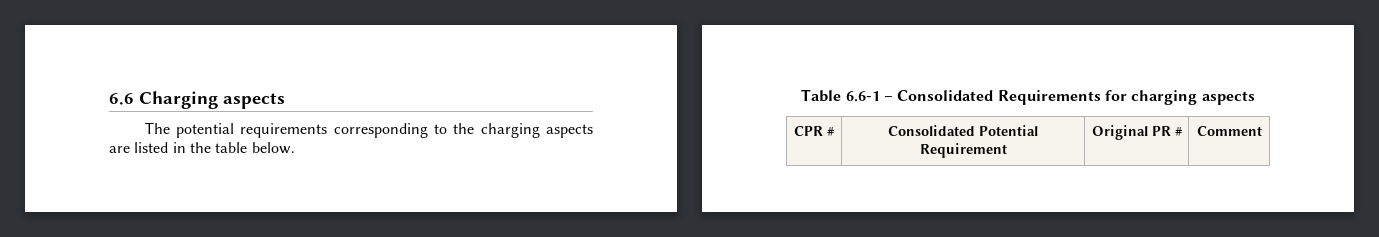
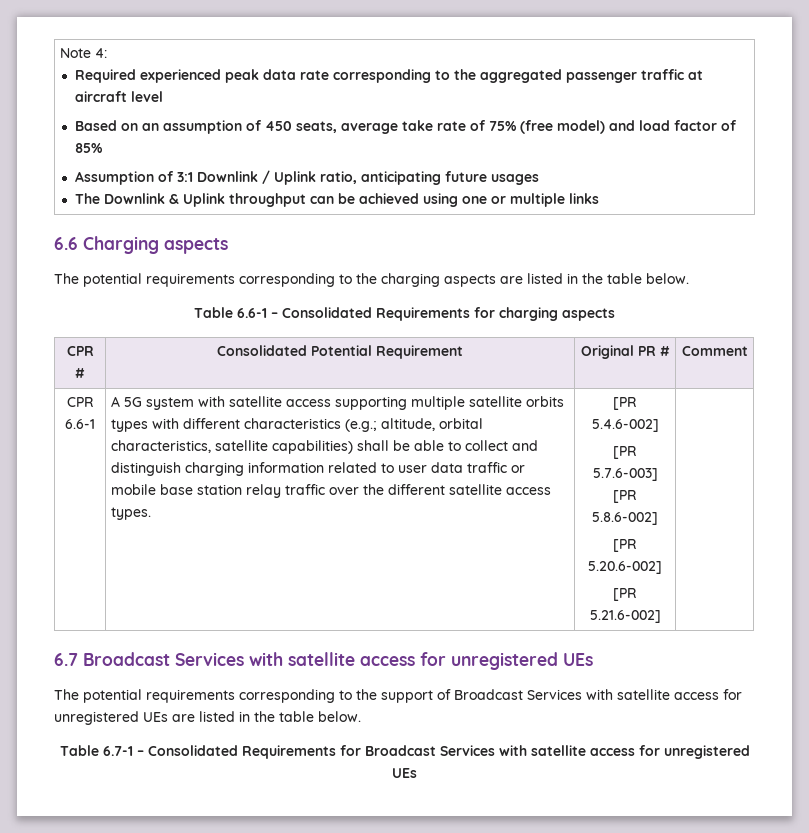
+ Note 4:
+ Required experienced peak data rate corresponding to the aggregated passenger traffic at aircraft level
+ Based on an assumption of 450 seats, average take rate of 75% (free model) and load factor of 85%
+ Assumption of 3:1 Downlink / Uplink ratio, anticipating future usages
+ The Downlink & Uplink throughput can be achieved using one or multiple links
+ CPR 6.6-1 | A 5G system with satellite access supporting multiple satellite orbits types with different characteristics (e.g.; altitude, orbital characteristics, satellite capabilities) shall be able to collect and distinguish charging information related to user data traffic or mobile base station relay traffic over the different satellite access types. | [PR 5.4.6-002]
+ [PR 5.7.6-003] [PR 5.8.6-002]
+ [PR 5.20.6-002]
+ [PR 5.21.6-002] |
+ 6.7 Broadcast Services with satellite access for unregistered UEs
+ The potential requirements corresponding to the support of Broadcast Services with satellite access for unregistered UEs are listed in the table below.
+ Table 6.7-1 – Consolidated Requirements for Broadcast Services with satellite access for unregistered UEs

